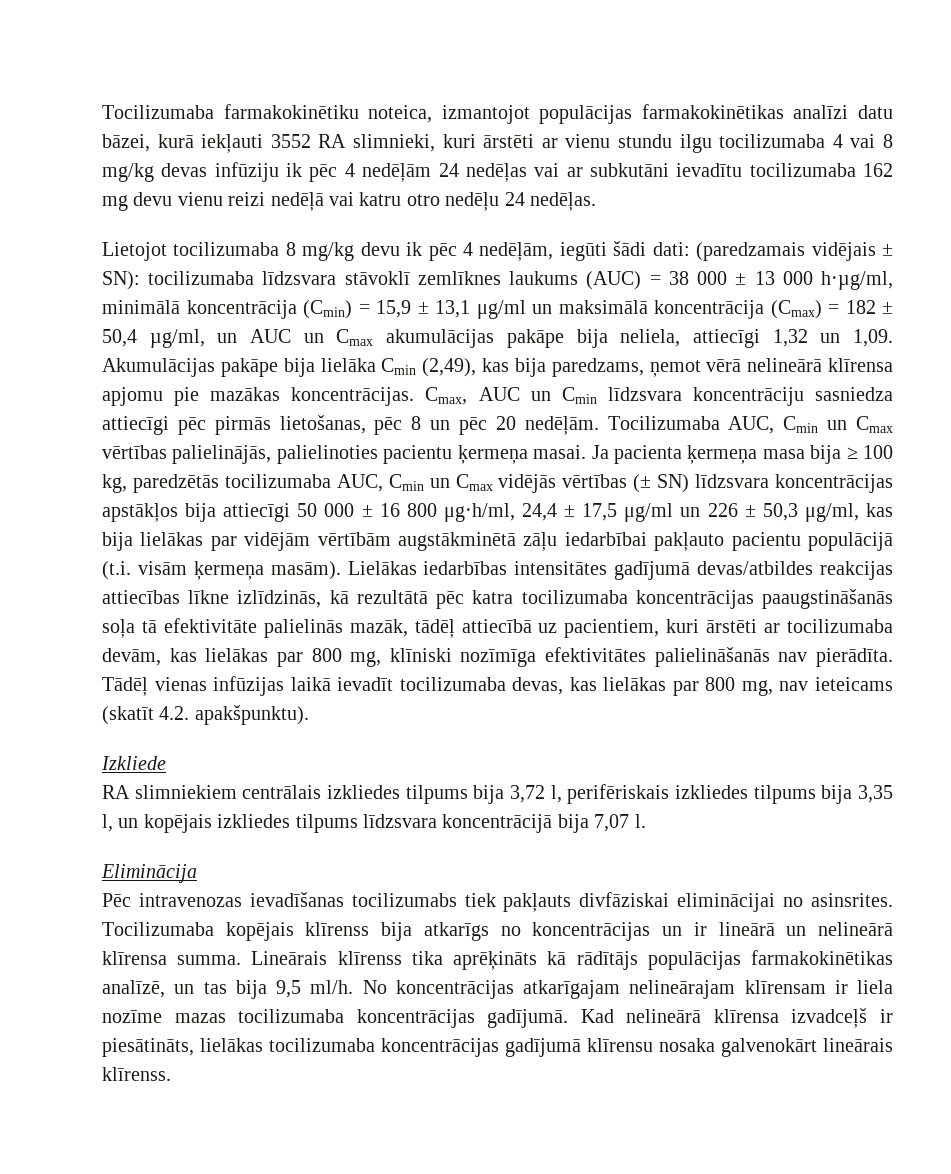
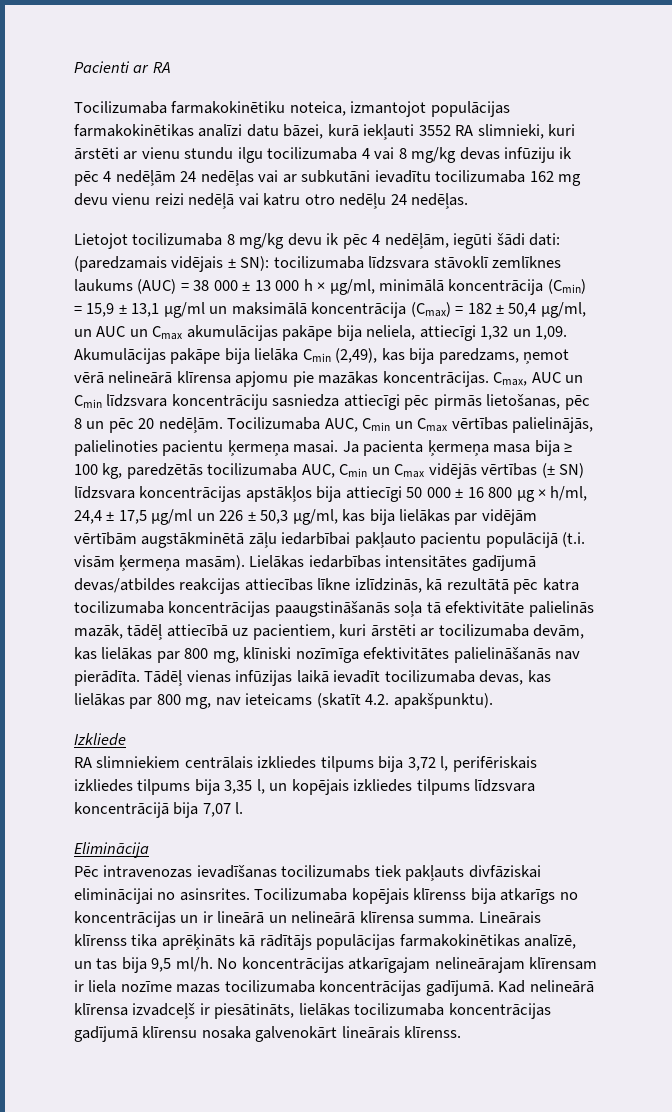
+ Pacienti ar RA
- Lietojot tocilizumaba 8 mg/kg devu ik pēc 4 nedēļām, iegūti šādi dati: (paredzamais vidējais ± SN): tocilizumaba līdzsvara stāvoklī zemlīknes laukums (AUC) = 38 000 ± 13 000 h·µg/ml, minimālā koncentrācija (Cmin) = 15,9 ± 13,1 μg/ml un maksimālā koncentrācija (Cmax) = 182 ± 50,4 µg/ml, un AUC un Cmax akumulācijas pakāpe bija neliela, attiecīgi 1,32 un 1,09.
+ Lietojot tocilizumaba 8 mg/kg devu ik pēc 4 nedēļām, iegūti šādi dati: (paredzamais vidējais ± SN): tocilizumaba līdzsvara stāvoklī zemlīknes laukums (AUC) = 38 000 ± 13 000 h × µg/ml, minimālā koncentrācija (Cmin) = 15,9 ± 13,1 μg/ml un maksimālā koncentrācija (Cmax) = 182 ± 50,4 µg/ml, un AUC un Cmax akumulācijas pakāpe bija neliela, attiecīgi 1,32 un 1,09.
- Ja pacienta ķermeņa masa bija ≥ 100 kg, paredzētās tocilizumaba AUC, Cmin un Cmax vidējās vērtības (± SN) līdzsvara koncentrācijas apstākļos bija attiecīgi 50 000 ± 16 800 μg·h/ml, 24,4 ± 17,5 μg/ml un 226 ± 50,3 μg/ml, kas bija lielākas par vidējām vērtībām augstākminētā zāļu iedarbībai pakļauto pacientu populācijā (t.i. visām ķermeņa masām).
+ Ja pacienta ķermeņa masa bija ≥ 100 kg, paredzētās tocilizumaba AUC, Cmin un Cmax vidējās vērtības (± SN) līdzsvara koncentrācijas apstākļos bija attiecīgi 50 000 ± 16 800 μg × h/ml, 24,4 ± 17,5 μg/ml un 226 ± 50,3 μg/ml, kas bija lielākas par vidējām vērtībām augstākminētā zāļu iedarbībai pakļauto pacientu populācijā (t.i. visām ķermeņa masām).

